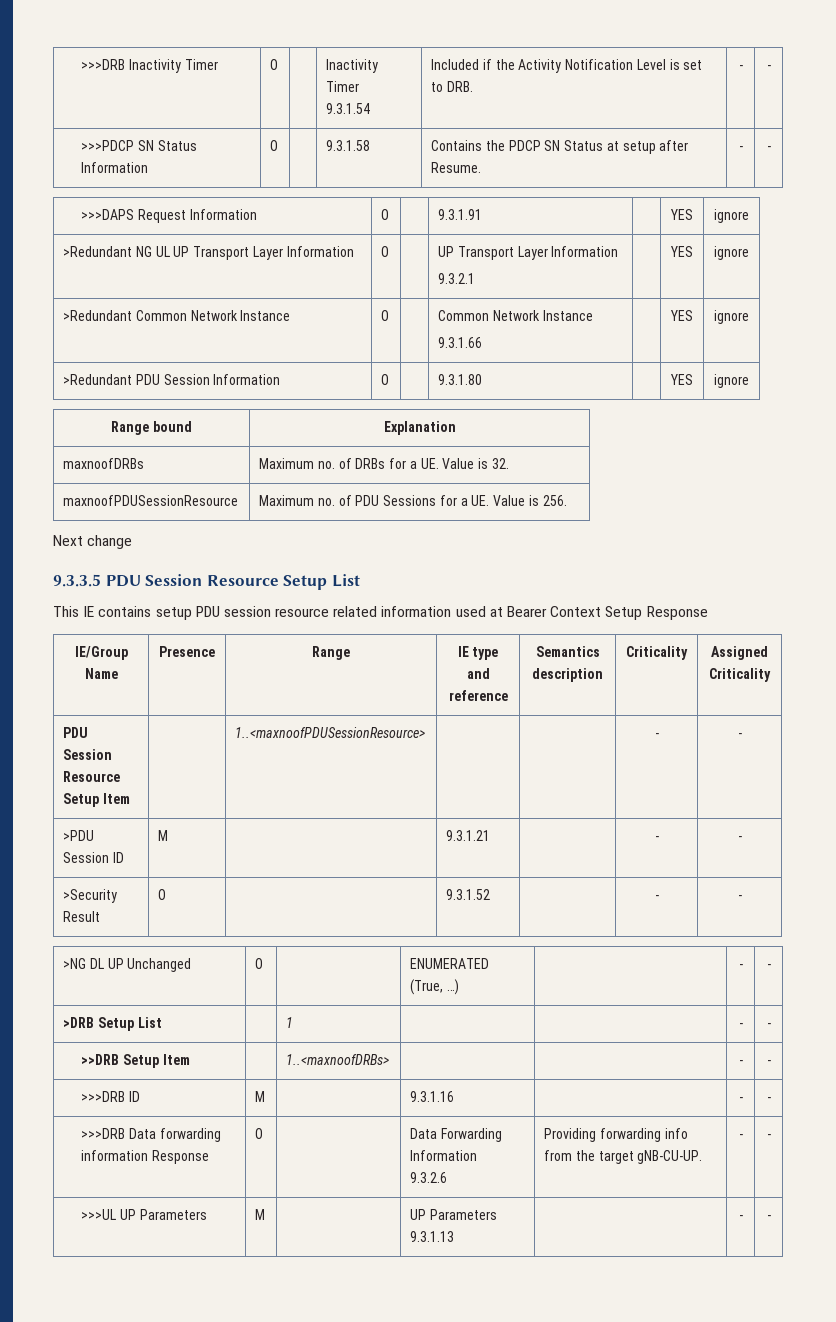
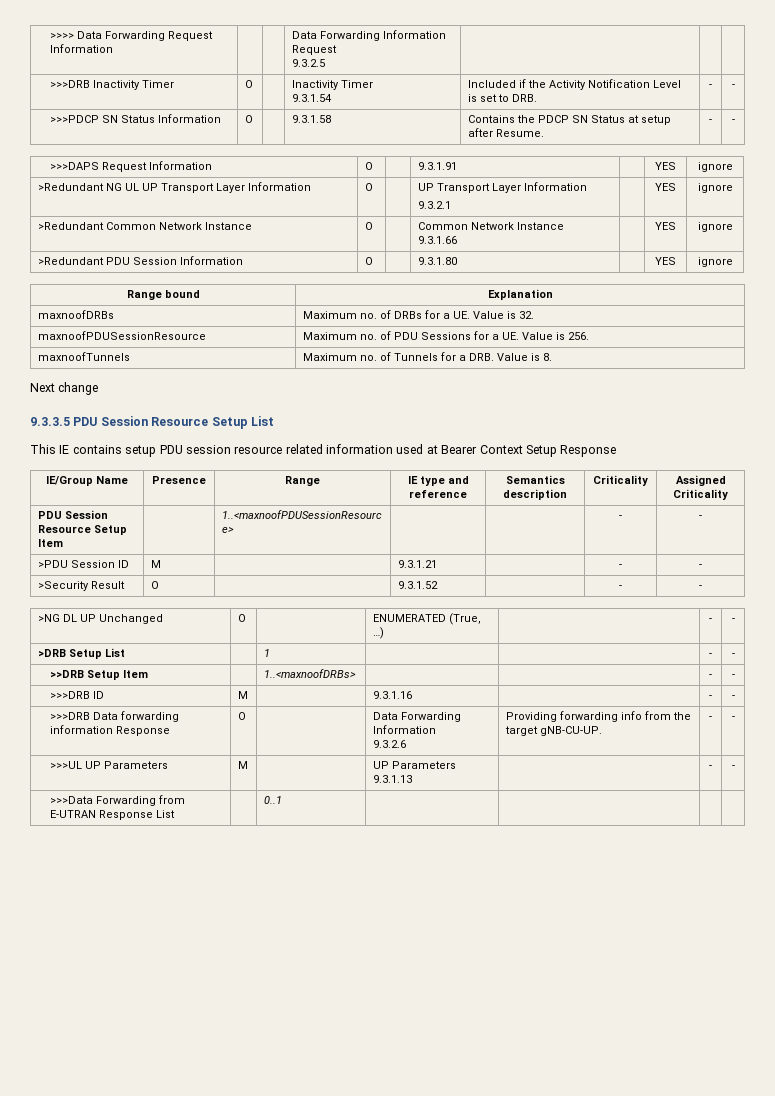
+ >>>> Data Forwarding Request Information | | | Data Forwarding Information Request
+ 9.3.2.5 | | |
+ maxnoofTunnels | Maximum no. of Tunnels for a DRB. Value is 8.
+ >>>Data Forwarding from E-UTRAN Response List | | 0..1 | | | |

